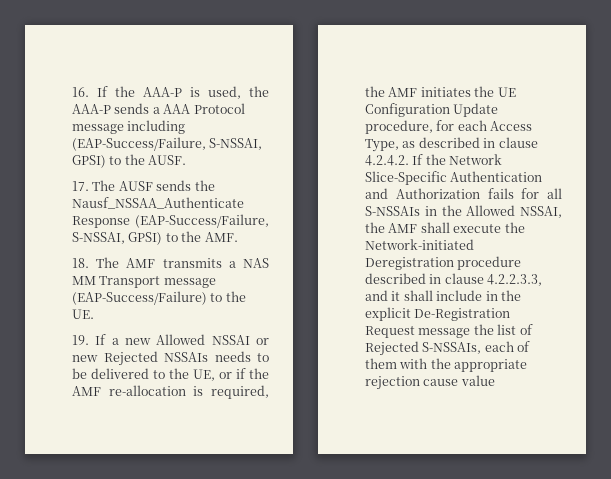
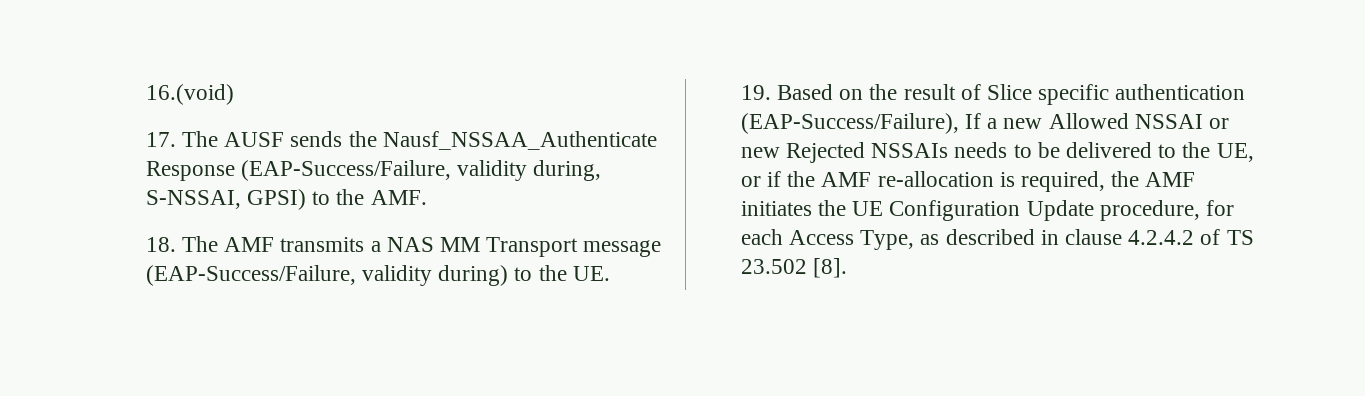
- 16. If the AAA-P is used, the AAA-P sends a AAA Protocol message including (EAP-Success/Failure, S-NSSAI, GPSI) to the AUSF.
+ 16.(void)
- 17. The AUSF sends the Nausf_NSSAA_Authenticate Response (EAP-Success/Failure, S-NSSAI, GPSI) to the AMF.
+ 17. The AUSF sends the Nausf_NSSAA_Authenticate Response (EAP-Success/Failure, validity during, S-NSSAI, GPSI) to the AMF.
- 18. The AMF transmits a NAS MM Transport message (EAP-Success/Failure) to the UE.
+ 18. The AMF transmits a NAS MM Transport message (EAP-Success/Failure, validity during) to the UE.
- 19. If a new Allowed NSSAI or new Rejected NSSAIs needs to be delivered to the UE, or if the AMF re-allocation is required, the AMF initiates the UE Configuration Update procedure, for each Access Type, as described in clause 4.2.4.2. If the Network Slice-Specific Authentication and Authorization fails for all S-NSSAIs in the Allowed NSSAI, the AMF shall execute the Network-initiated Deregistration procedure described in clause 4.2.2.3.3, and it shall include in the explicit De-Registration Request message the list of Rejected S-NSSAIs, each of them with the appropriate rejection cause value
+ 19. Based on the result of Slice specific authentication (EAP-Success/Failure), If a new Allowed NSSAI or new Rejected NSSAIs needs to be delivered to the UE, or if the AMF re-allocation is required, the AMF initiates the UE Configuration Update procedure, for each Access Type, as described in clause 4.2.4.2 of TS 23.502 [8].

